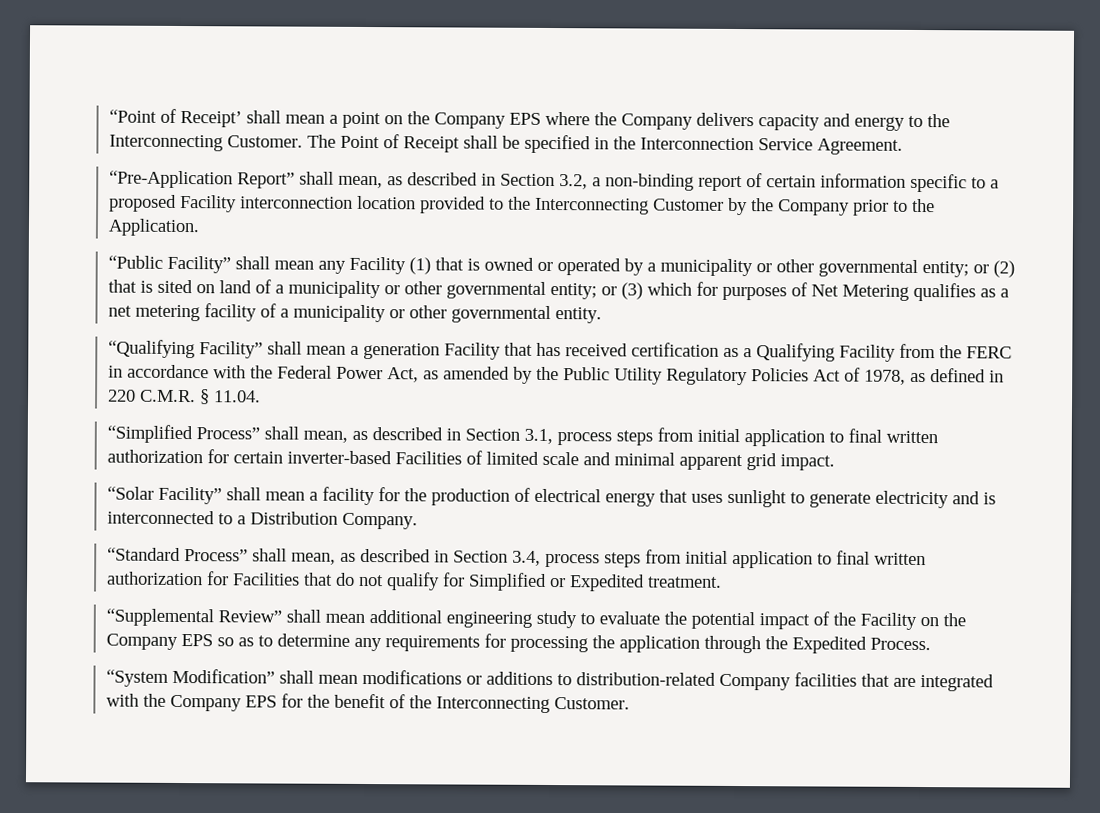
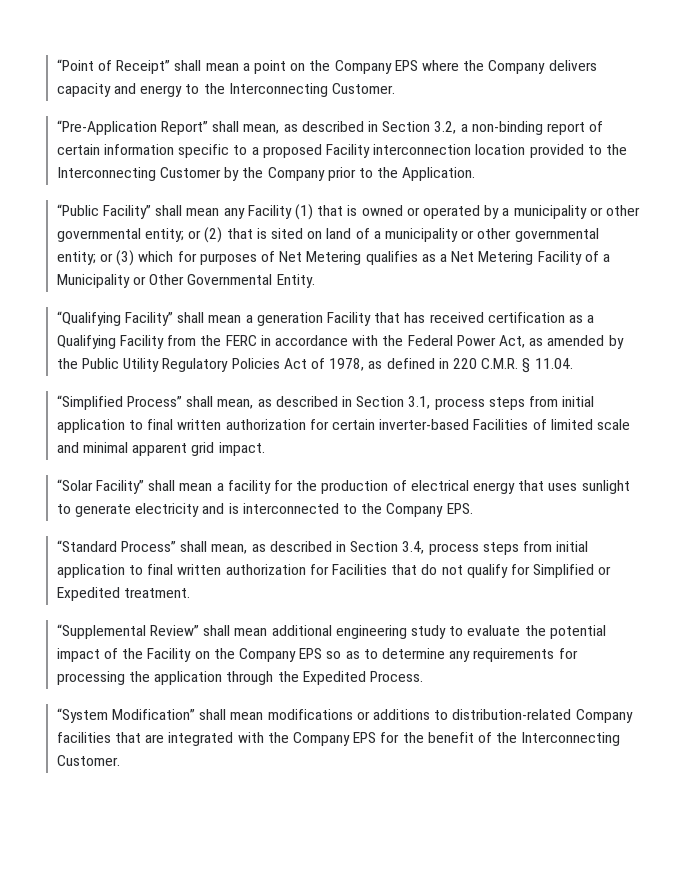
- “Point of Receipt’ shall mean a point on the Company EPS where the Company delivers capacity and energy to the Interconnecting Customer. The Point of Receipt shall be specified in the Interconnection Service Agreement.
+ “Point of Receipt” shall mean a point on the Company EPS where the Company delivers capacity and energy to the Interconnecting Customer.
- “Public Facility” shall mean any Facility (1) that is owned or operated by a municipality or other governmental entity; or (2) that is sited on land of a municipality or other governmental entity; or (3) which for purposes of Net Metering qualifies as a net metering facility of a municipality or other governmental entity.
+ “Public Facility” shall mean any Facility (1) that is owned or operated by a municipality or other governmental entity; or (2) that is sited on land of a municipality or other governmental entity; or (3) which for purposes of Net Metering qualifies as a Net Metering Facility of a Municipality or Other Governmental Entity.
- “Solar Facility” shall mean a facility for the production of electrical energy that uses sunlight to generate electricity and is interconnected to a Distribution Company.
+ “Solar Facility” shall mean a facility for the production of electrical energy that uses sunlight to generate electricity and is interconnected to the Company EPS.

